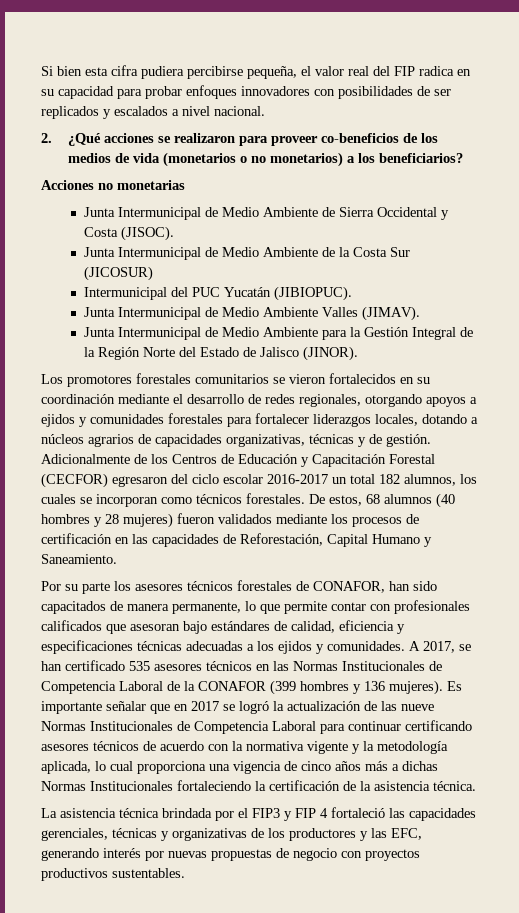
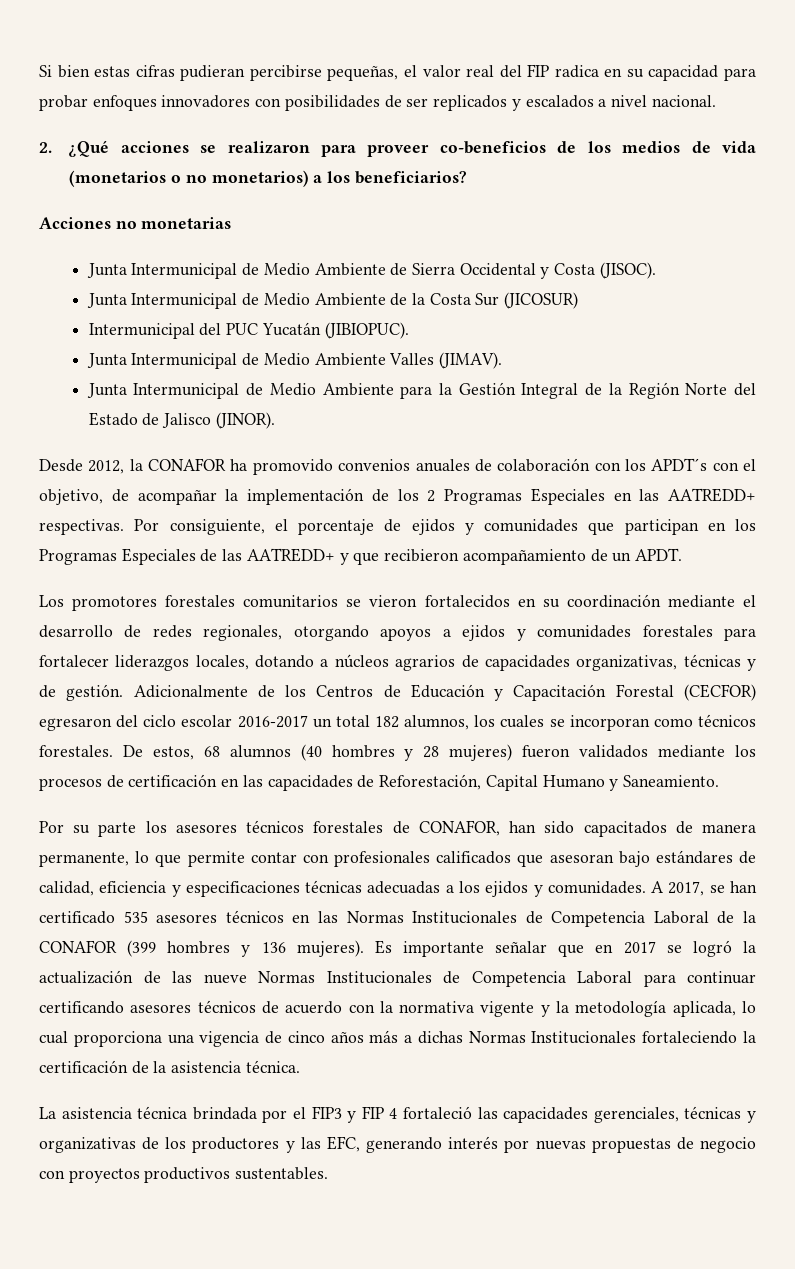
- Si bien esta cifra pudiera percibirse pequeña, el valor real del FIP radica en su capacidad para probar enfoques innovadores con posibilidades de ser replicados y escalados a nivel nacional.
+ Si bien estas cifras pudieran percibirse pequeñas, el valor real del FIP radica en su capacidad para probar enfoques innovadores con posibilidades de ser replicados y escalados a nivel nacional.
+ Desde 2012, la CONAFOR ha promovido convenios anuales de colaboración con los APDT´s con el objetivo, de acompañar la implementación de los 2 Programas Especiales en las AATREDD+ respectivas. Por consiguiente, el porcentaje de ejidos y comunidades que participan en los Programas Especiales de las AATREDD+ y que recibieron acompañamiento de un APDT.

